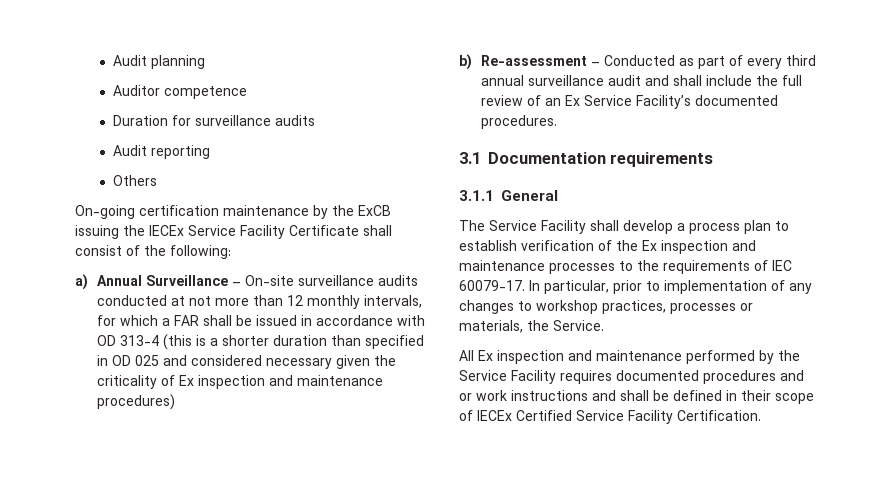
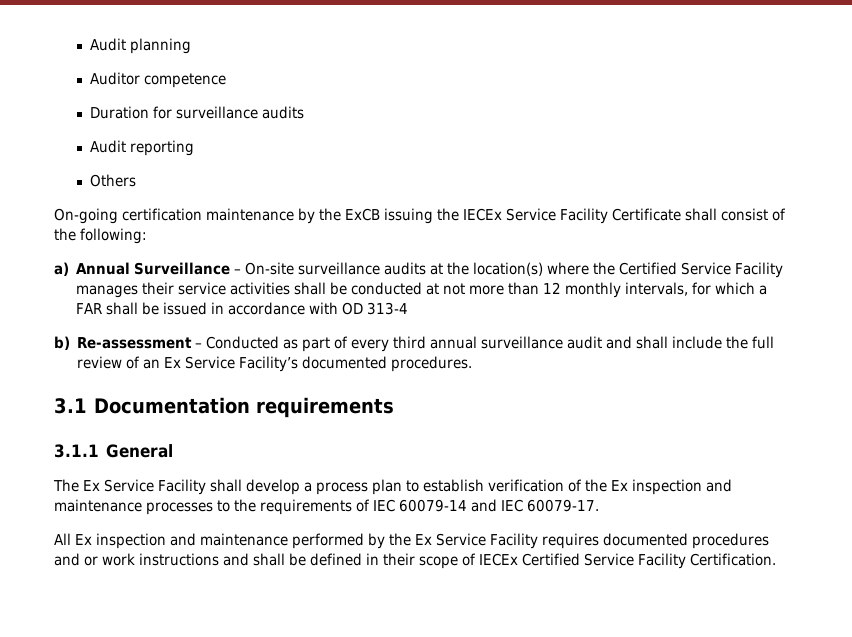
- a) Annual Surveillance – On-site surveillance audits conducted at not more than 12 monthly intervals, for which a FAR shall be issued in accordance with OD 313-4 (this is a shorter duration than specified in OD 025 and considered necessary given the criticality of Ex inspection and maintenance procedures)
+ a) Annual Surveillance – On-site surveillance audits at the location(s) where the Certified Service Facility manages their service activities shall be conducted at not more than 12 monthly intervals, for which a FAR shall be issued in accordance with OD 313-4
- The Service Facility shall develop a process plan to establish verification of the Ex inspection and maintenance processes to the requirements of IEC 60079-17. In particular, prior to implementation of any changes to workshop practices, processes or materials, the Service.
+ The Ex Service Facility shall develop a process plan to establish verification of the Ex inspection and maintenance processes to the requirements of IEC 60079-14 and IEC 60079-17.
- All Ex inspection and maintenance performed by the Service Facility requires documented procedures and or work instructions and shall be defined in their scope of IECEx Certified Service Facility Certification.
+ All Ex inspection and maintenance performed by the Ex Service Facility requires documented procedures and or work instructions and shall be defined in their scope of IECEx Certified Service Facility Certification.

